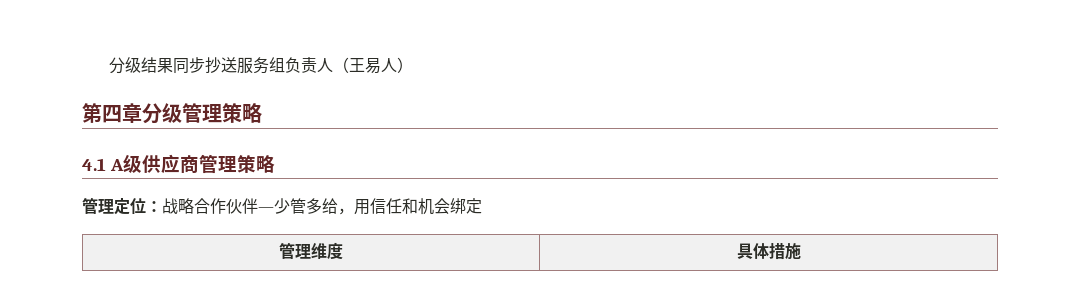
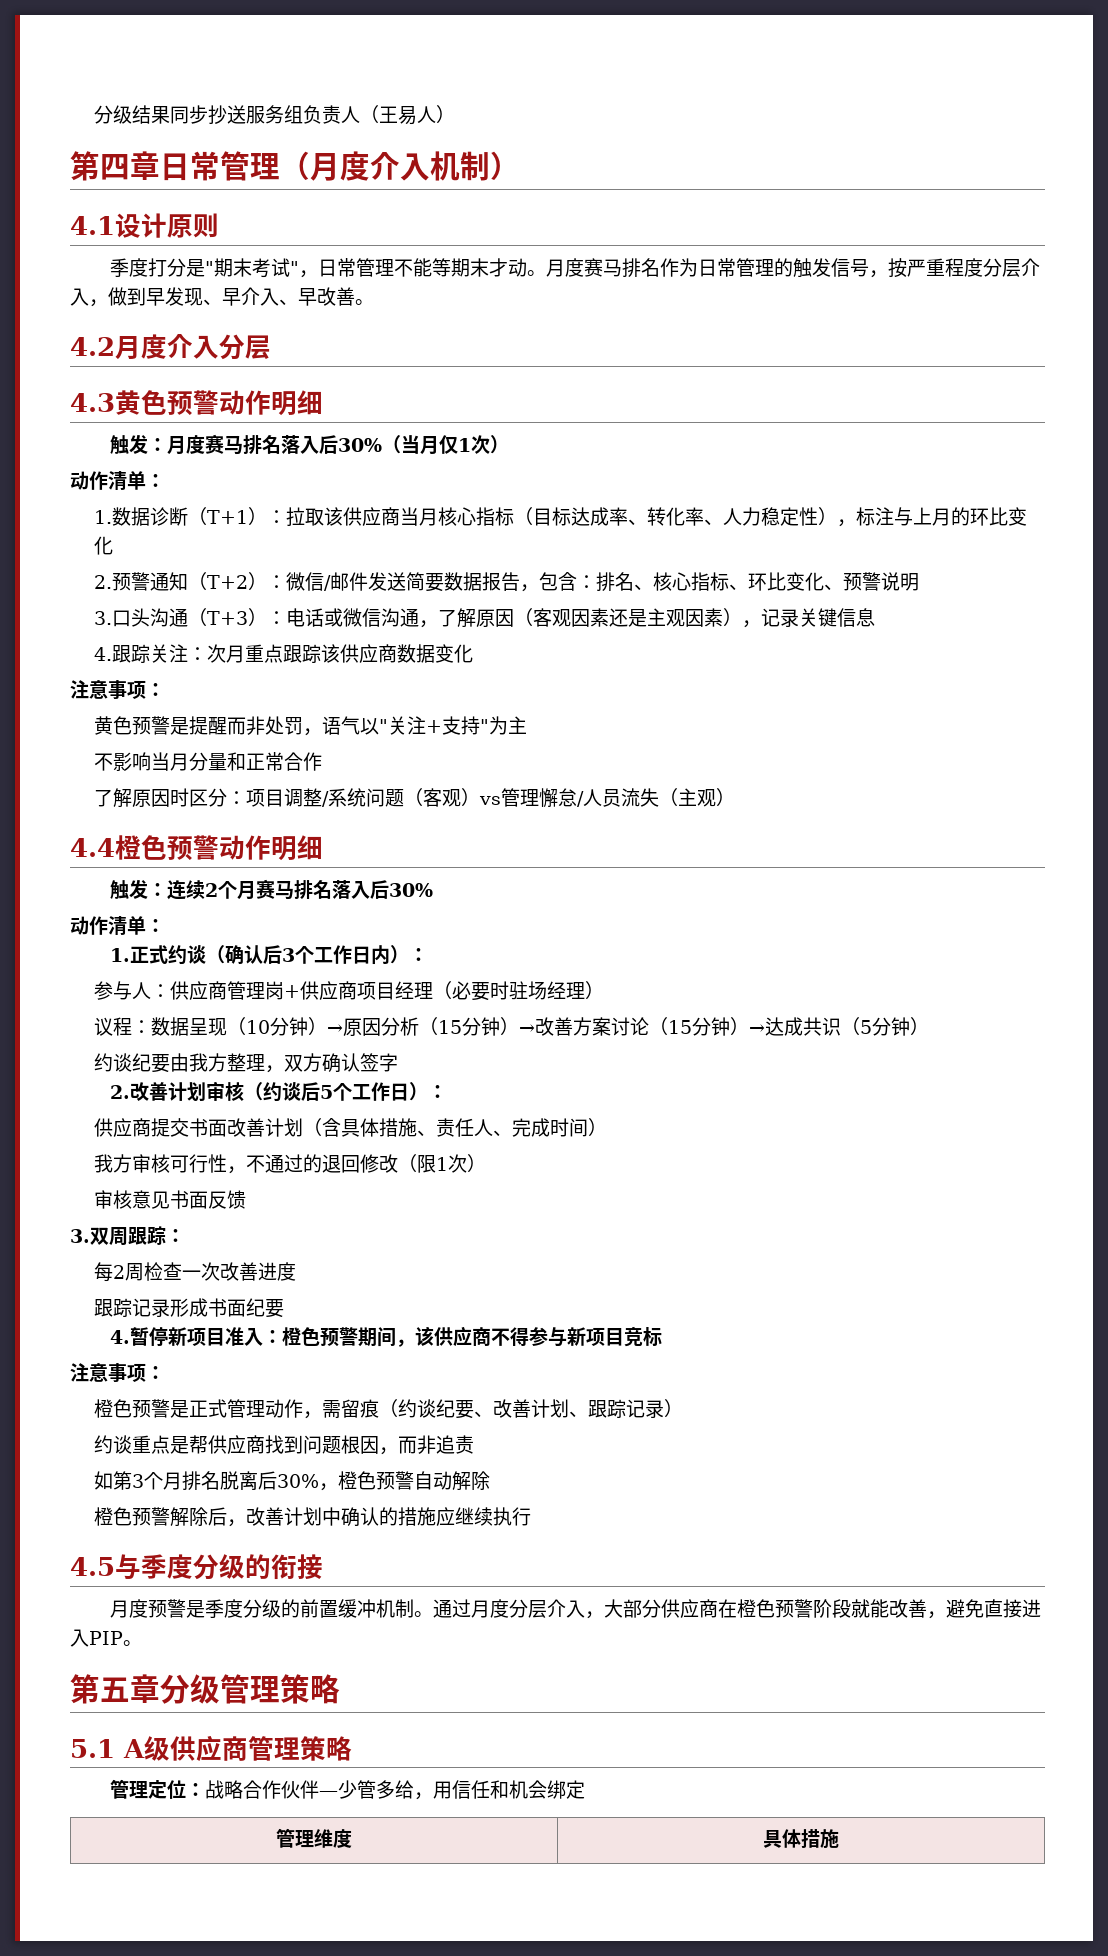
- 第四章分级管理策略
+ 第四章日常管理（月度介入机制）
+ 4.1设计原则
+ 季度打分是"期末考试"，日常管理不能等期末才动。月度赛马排名作为日常管理的触发信号，按严重程度分层介入，做到早发现、早介入、早改善。
+ 4.2月度介入分层
+ 4.3黄色预警动作明细
+ 触发：月度赛马排名落入后30%（当月仅1次）
+ 动作清单：
+ 1.数据诊断（T+1）：拉取该供应商当月核心指标（目标达成率、转化率、人力稳定性），标注与上月的环比变化
+ 2.预警通知（T+2）：微信/邮件发送简要数据报告，包含：排名、核心指标、环比变化、预警说明
+ 3.口头沟通（T+3）：电话或微信沟通，了解原因（客观因素还是主观因素），记录关键信息
+ 4.跟踪关注：次月重点跟踪该供应商数据变化
+ 注意事项：
+ 黄色预警是提醒而非处罚，语气以"关注+支持"为主
+ 不影响当月分量和正常合作
+ 了解原因时区分：项目调整/系统问题（客观）vs管理懈怠/人员流失（主观）
+ 4.4橙色预警动作明细
+ 触发：连续2个月赛马排名落入后30%
+ 动作清单：
+ 1.正式约谈（确认后3个工作日内）：
+ 参与人：供应商管理岗+供应商项目经理（必要时驻场经理）
+ 议程：数据呈现（10分钟）→原因分析（15分钟）→改善方案讨论（15分钟）→达成共识（5分钟）
+ 约谈纪要由我方整理，双方确认签字
+ 2.改善计划审核（约谈后5个工作日）：
+ 供应商提交书面改善计划（含具体措施、责任人、完成时间）
+ 我方审核可行性，不通过的退回修改（限1次）
+ 审核意见书面反馈
+ 3.双周跟踪：
+ 每2周检查一次改善进度
+ 跟踪记录形成书面纪要
+ 4.暂停新项目准入：橙色预警期间，该供应商不得参与新项目竞标
+ 注意事项：
+ 橙色预警是正式管理动作，需留痕（约谈纪要、改善计划、跟踪记录）
+ 约谈重点是帮供应商找到问题根因，而非追责
+ 如第3个月排名脱离后30%，橙色预警自动解除
+ 橙色预警解除后，改善计划中确认的措施应继续执行
+ 4.5与季度分级的衔接
+ 月度预警是季度分级的前置缓冲机制。通过月度分层介入，大部分供应商在橙色预警阶段就能改善，避免直接进入PIP。
+ 第五章分级管理策略
- 4.1 A级供应商管理策略
+ 5.1 A级供应商管理策略

